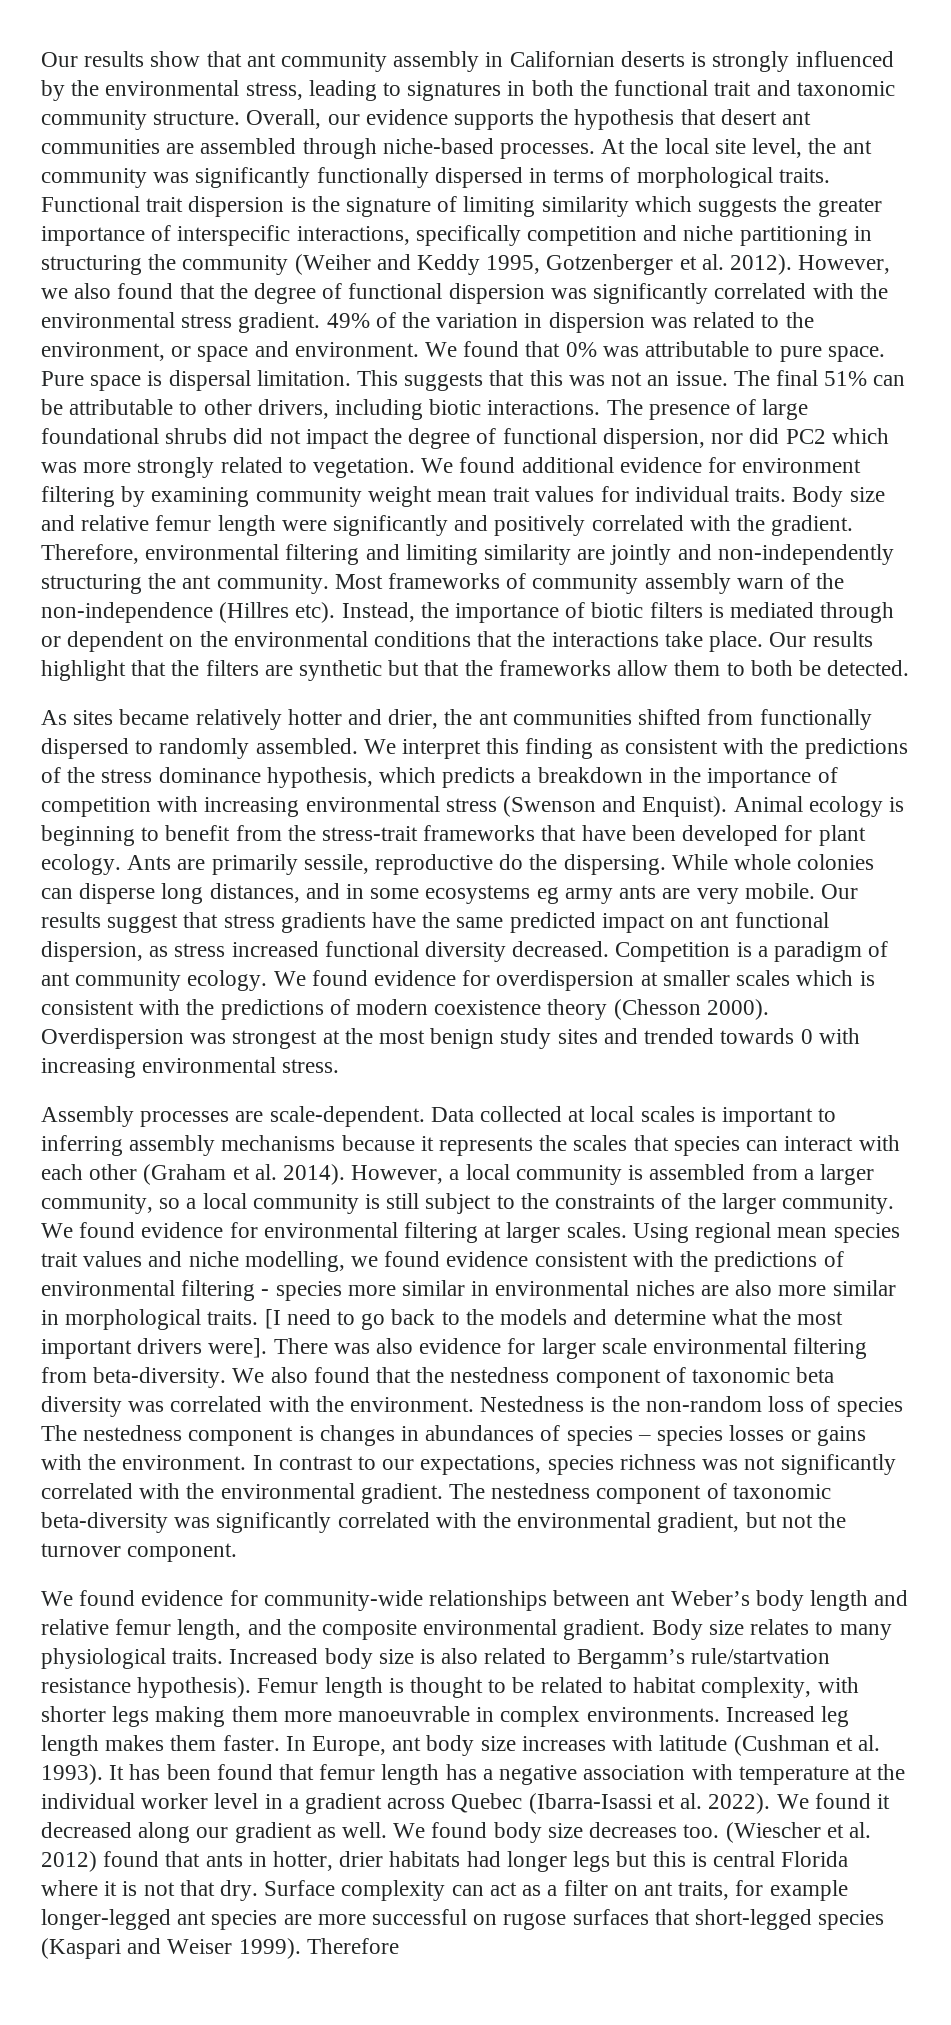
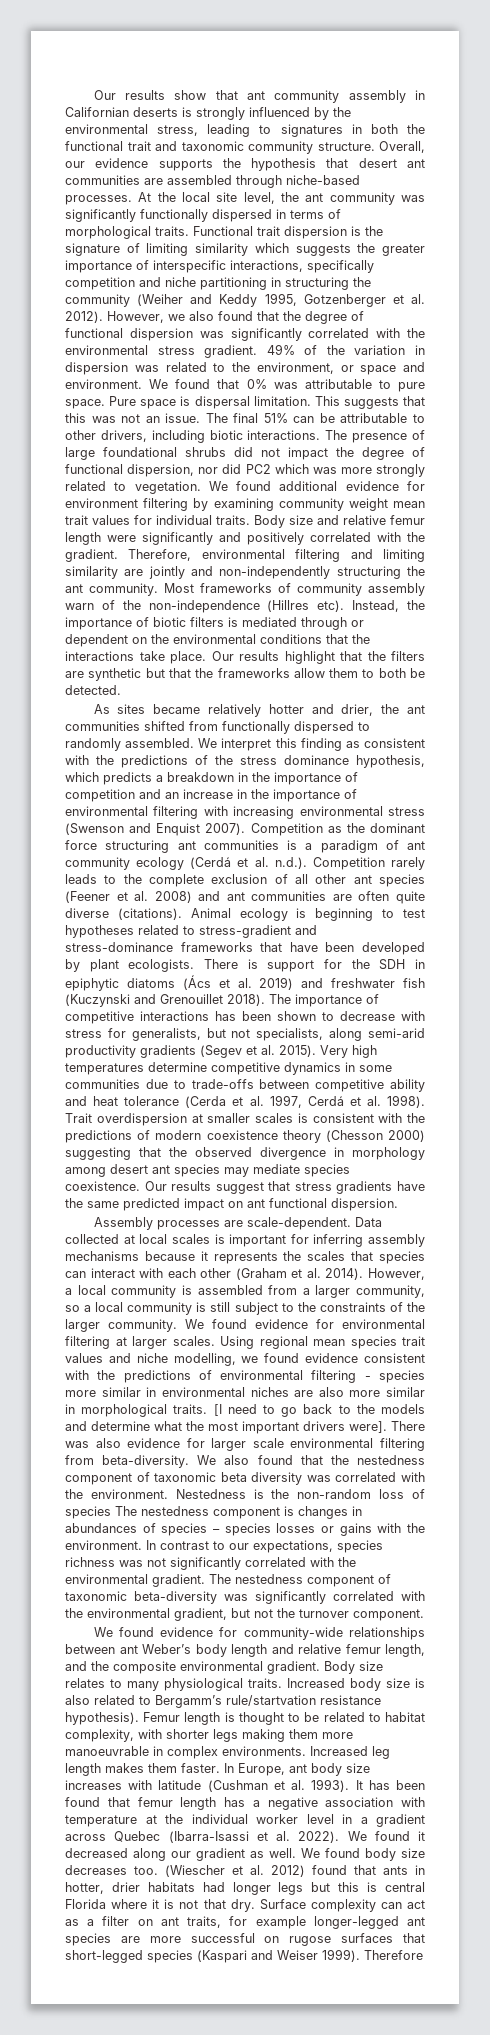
- We interpret this finding as consistent with the predictions of the stress dominance hypothesis, which predicts a breakdown in the importance of competition with increasing environmental stress (Swenson and Enquist).
+ We interpret this finding as consistent with the predictions of the stress dominance hypothesis, which predicts a breakdown in the importance of competition and an increase in the importance of environmental filtering with increasing environmental stress (Swenson and Enquist 2007). Competition as the dominant force structuring ant communities is a paradigm of ant community ecology (Cerdá et al. n.d.). Competition rarely leads to the complete exclusion of all other ant species (Feener et al. 2008) and ant communities are often quite diverse (citations).
- Animal ecology is beginning to benefit from the stress-trait frameworks that have been developed for plant ecology. Ants are primarily sessile, reproductive do the dispersing. While whole colonies can disperse long distances, and in some ecosystems eg army ants are very mobile.
+ Animal ecology is beginning to test hypotheses related to stress-gradient and stress-dominance frameworks that have been developed by plant ecologists. There is support for the SDH in epiphytic diatoms (Ács et al. 2019) and freshwater fish (Kuczynski and Grenouillet 2018). The importance of competitive interactions has been shown to decrease with stress for generalists, but not specialists, along semi-arid productivity gradients (Segev et al. 2015). Very high temperatures determine competitive dynamics in some communities due to trade-offs between competitive ability and heat tolerance (Cerda et al. 1997, Cerdá et al. 1998). Trait overdispersion at smaller scales is consistent with the predictions of modern coexistence theory (Chesson 2000) suggesting that the observed divergence in morphology among desert ant species may mediate species coexistence.
- Our results suggest that stress gradients have the same predicted impact on ant functional dispersion, as stress increased functional diversity decreased. Competition is a paradigm of ant community ecology. We found evidence for overdispersion at smaller scales which is consistent with the predictions of modern coexistence theory (Chesson 2000). Overdispersion was strongest at the most benign study sites and trended towards 0 with increasing environmental stress.
+ Our results suggest that stress gradients have the same predicted impact on ant functional dispersion.
- Data collected at local scales is important to inferring assembly mechanisms because it represents the scales that species can interact with each other (Graham et al. 2014).
+ Data collected at local scales is important for inferring assembly mechanisms because it represents the scales that species can interact with each other (Graham et al. 2014).

